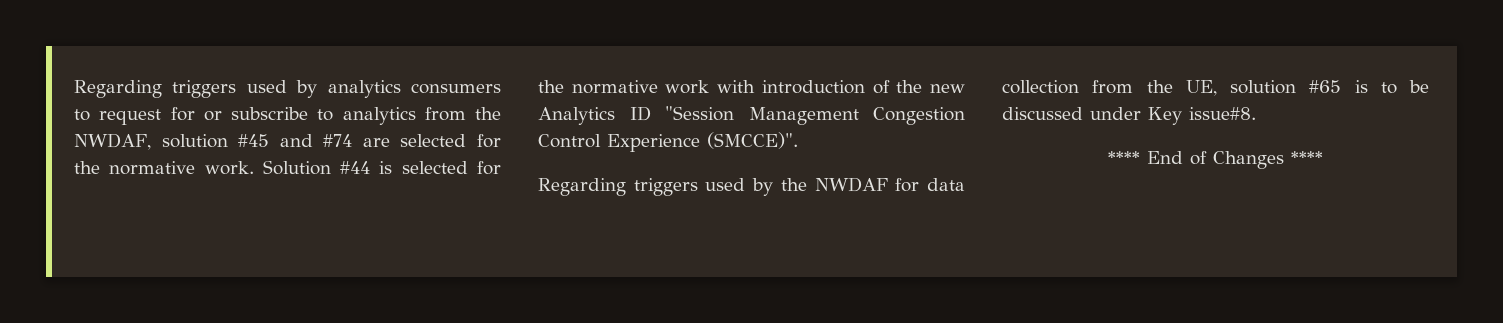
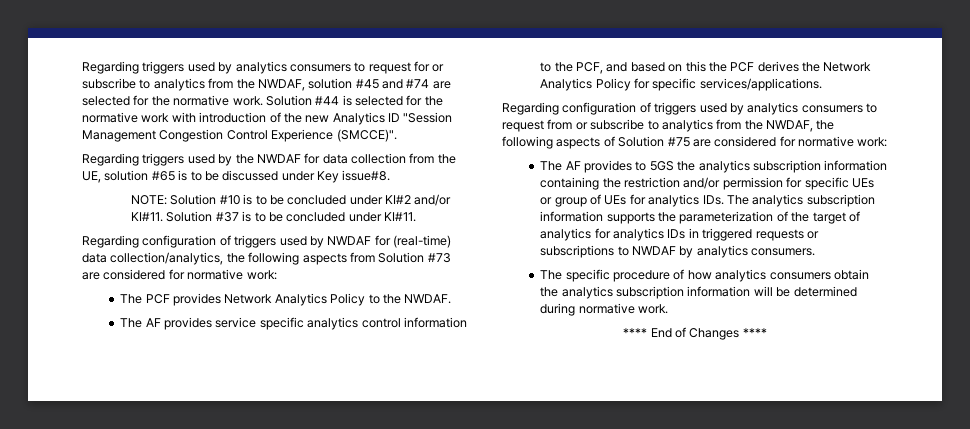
+ NOTE: Solution #10 is to be concluded under KI#2 and/or KI#11. Solution #37 is to be concluded under KI#11.
+ Regarding configuration of triggers used by NWDAF for (real-time) data collection/analytics, the following aspects from Solution #73 are considered for normative work:
+ The PCF provides Network Analytics Policy to the NWDAF.
+ The AF provides service specific analytics control information to the PCF, and based on this the PCF derives the Network Analytics Policy for specific services/applications.
+ Regarding configuration of triggers used by analytics consumers to request from or subscribe to analytics from the NWDAF, the following aspects of Solution #75 are considered for normative work:
+ The AF provides to 5GS the analytics subscription information containing the restriction and/or permission for specific UEs or group of UEs for analytics IDs. The analytics subscription information supports the parameterization of the target of analytics for analytics IDs in triggered requests or subscriptions to NWDAF by analytics consumers.
+ The specific procedure of how analytics consumers obtain the analytics subscription information will be determined during normative work.

